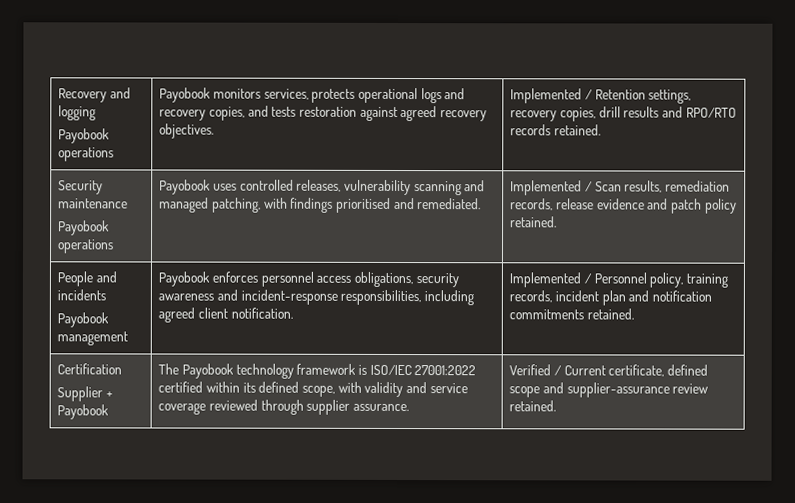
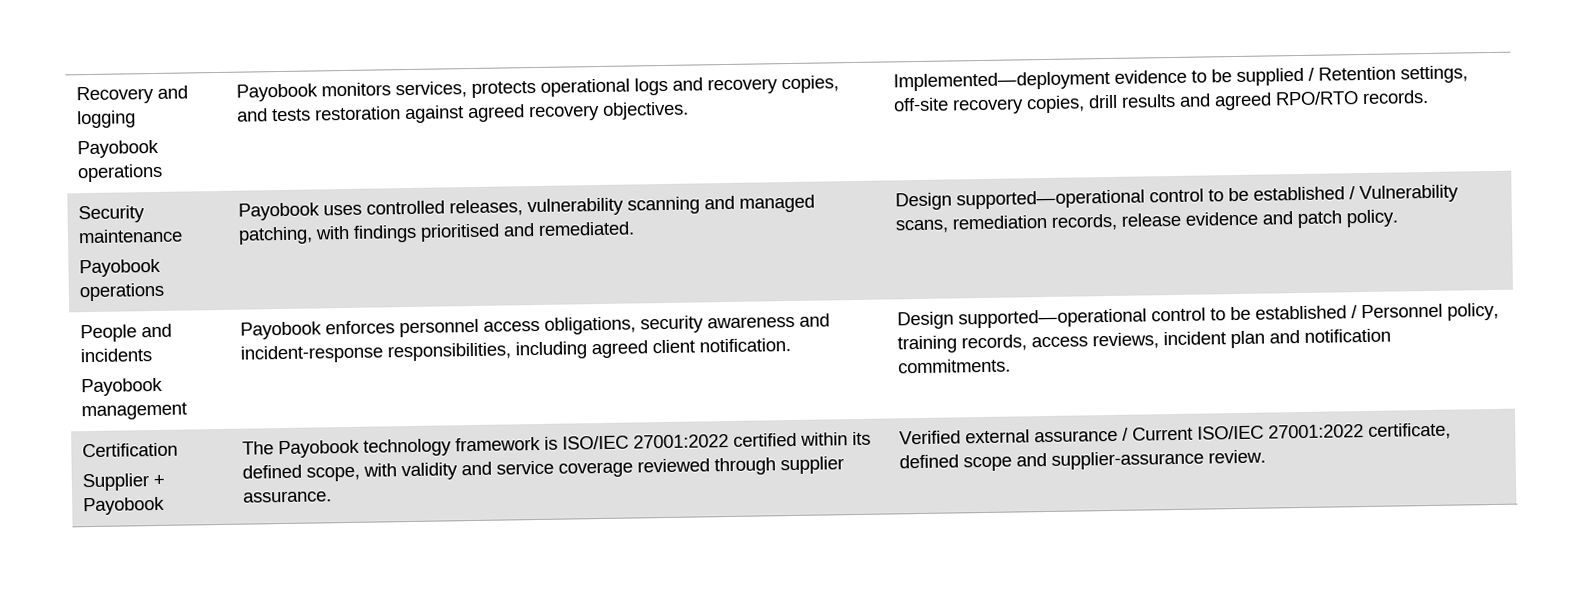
  Recovery and logging
- Payobook operations | Payobook monitors services, protects operational logs and recovery copies, and tests restoration against agreed recovery objectives. | Implemented / Retention settings, recovery copies, drill results and RPO/RTO records retained.
+ Payobook operations | Payobook monitors services, protects operational logs and recovery copies, and tests restoration against agreed recovery objectives. | Implemented—deployment evidence to be supplied / Retention settings, off-site recovery copies, drill results and agreed RPO/RTO records.
  Security maintenance
- Payobook operations | Payobook uses controlled releases, vulnerability scanning and managed patching, with findings prioritised and remediated. | Implemented / Scan results, remediation records, release evidence and patch policy retained.
+ Payobook operations | Payobook uses controlled releases, vulnerability scanning and managed patching, with findings prioritised and remediated. | Design supported—operational control to be established / Vulnerability scans, remediation records, release evidence and patch policy.
  People and incidents
- Payobook management | Payobook enforces personnel access obligations, security awareness and incident-response responsibilities, including agreed client notification. | Implemented / Personnel policy, training records, incident plan and notification commitments retained.
+ Payobook management | Payobook enforces personnel access obligations, security awareness and incident-response responsibilities, including agreed client notification. | Design supported—operational control to be established / Personnel policy, training records, access reviews, incident plan and notification commitments.
  Certification
- Supplier + Payobook | The Payobook technology framework is ISO/IEC 27001:2022 certified within its defined scope, with validity and service coverage reviewed through supplier assurance. | Verified / Current certificate, defined scope and supplier-assurance review retained.
+ Supplier + Payobook | The Payobook technology framework is ISO/IEC 27001:2022 certified within its defined scope, with validity and service coverage reviewed through supplier assurance. | Verified external assurance / Current ISO/IEC 27001:2022 certificate, defined scope and supplier-assurance review.

